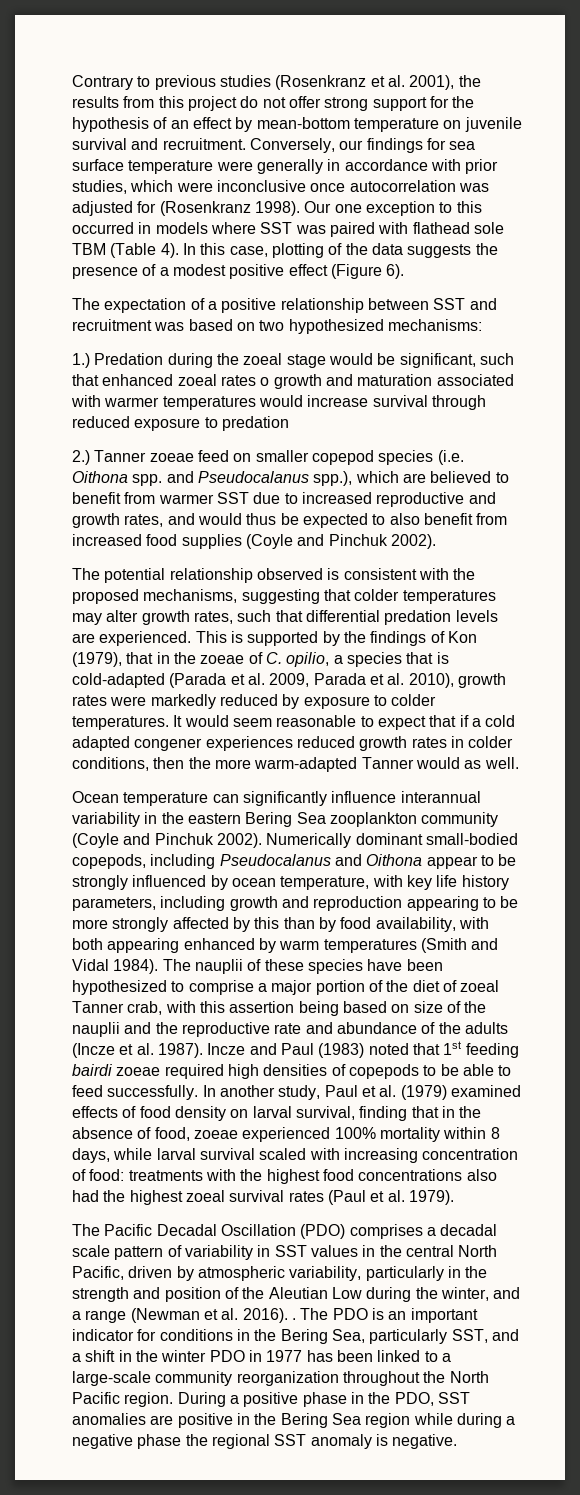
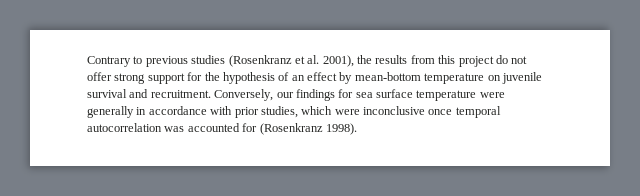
- Conversely, our findings for sea surface temperature were generally in accordance with prior studies, which were inconclusive once autocorrelation was adjusted for (Rosenkranz 1998). Our one exception to this occurred in models where SST was paired with flathead sole TBM (Table 4). In this case, plotting of the data suggests the presence of a modest positive effect (Figure 6).
- The expectation of a positive relationship between SST and recruitment was based on two hypothesized mechanisms:
- 1.) Predation during the zoeal stage would be significant, such that enhanced zoeal rates o growth and maturation associated with warmer temperatures would increase survival through reduced exposure to predation
- 2.) Tanner zoeae feed on smaller copepod species (i.e. Oithona spp. and Pseudocalanus spp.), which are believed to benefit from warmer SST due to increased reproductive and growth rates, and would thus be expected to also benefit from increased food supplies (Coyle and Pinchuk 2002).
- The potential relationship observed is consistent with the proposed mechanisms, suggesting that colder temperatures may alter growth rates, such that differential predation levels are experienced. This is supported by the findings of Kon (1979), that in the zoeae of C. opilio, a species that is cold-adapted (Parada et al. 2009, Parada et al. 2010), growth rates were markedly reduced by exposure to colder temperatures. It would seem reasonable to expect that if a cold adapted congener experiences reduced growth rates in colder conditions, then the more warm-adapted Tanner would as well.
- Ocean temperature can significantly influence interannual variability in the eastern Bering Sea zooplankton community (Coyle and Pinchuk 2002). Numerically dominant small-bodied copepods, including Pseudocalanus and Oithona appear to be strongly influenced by ocean temperature, with key life history parameters, including growth and reproduction appearing to be more strongly affected by this than by food availability, with both appearing enhanced by warm temperatures (Smith and Vidal 1984). The nauplii of these species have been hypothesized to comprise a major portion of the diet of zoeal Tanner crab, with this assertion being based on size of the nauplii and the reproductive rate and abundance of the adults (Incze et al. 1987). Incze and Paul (1983) noted that 1st feeding bairdi zoeae required high densities of copepods to be able to feed successfully. In another study, Paul et al. (1979) examined effects of food density on larval survival, finding that in the absence of food, zoeae experienced 100% mortality within 8 days, while larval survival scaled with increasing concentration of food: treatments with the highest food concentrations also had the highest zoeal survival rates (Paul et al. 1979).
- The Pacific Decadal Oscillation (PDO) comprises a decadal scale pattern of variability in SST values in the central North Pacific, driven by atmospheric variability, particularly in the strength and position of the Aleutian Low during the winter, and a range (Newman et al. 2016). . The PDO is an important indicator for conditions in the Bering Sea, particularly SST, and a shift in the winter PDO in 1977 has been linked to a large-scale community reorganization throughout the North Pacific region. During a positive phase in the PDO, SST anomalies are positive in the Bering Sea region while during a negative phase the regional SST anomaly is negative.
+ Conversely, our findings for sea surface temperature were generally in accordance with prior studies, which were inconclusive once temporal autocorrelation was accounted for (Rosenkranz 1998).

